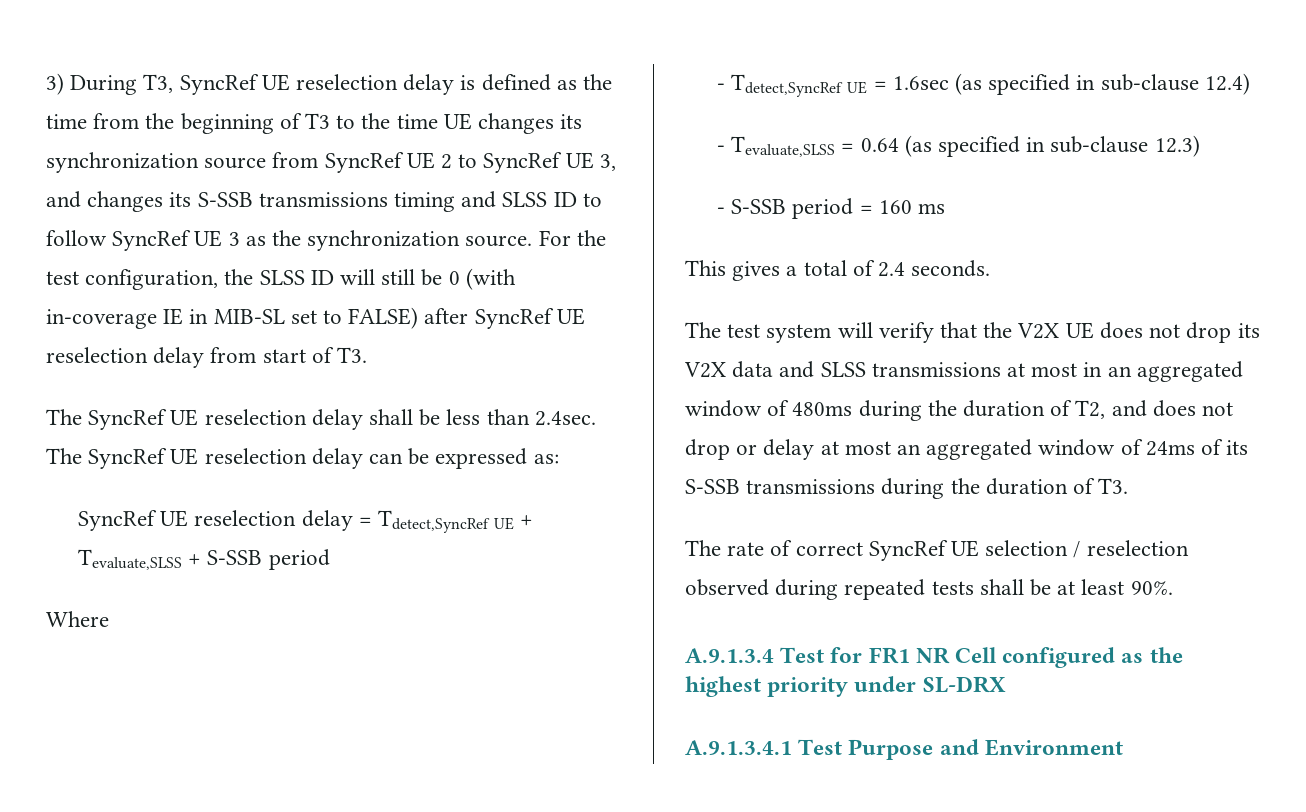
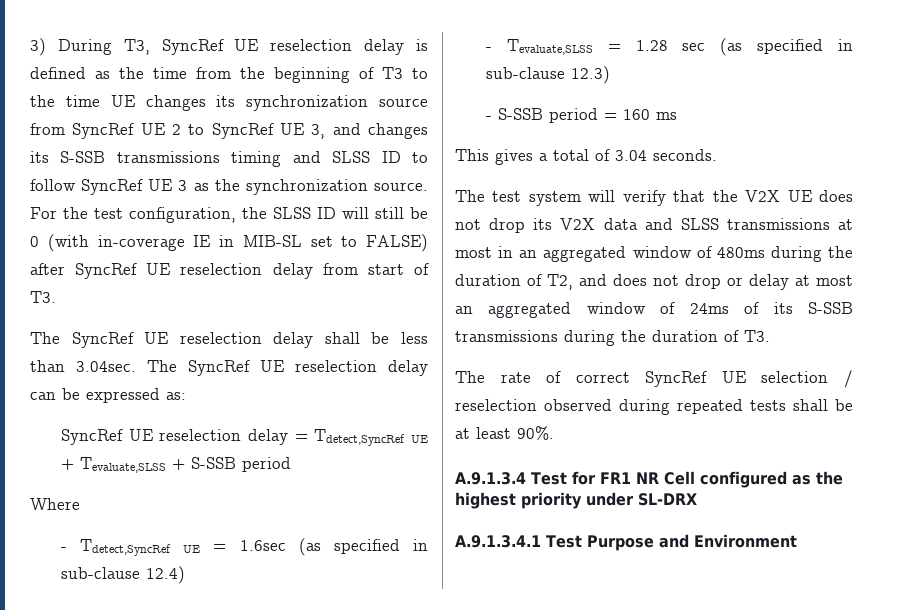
- The SyncRef UE reselection delay shall be less than 2.4sec. The SyncRef UE reselection delay can be expressed as:
+ The SyncRef UE reselection delay shall be less than 3.04sec. The SyncRef UE reselection delay can be expressed as:
- - Tevaluate,SLSS = 0.64 (as specified in sub-clause 12.3)
+ - Tevaluate,SLSS = 1.28 sec (as specified in sub-clause 12.3)
- This gives a total of 2.4 seconds.
+ This gives a total of 3.04 seconds.

